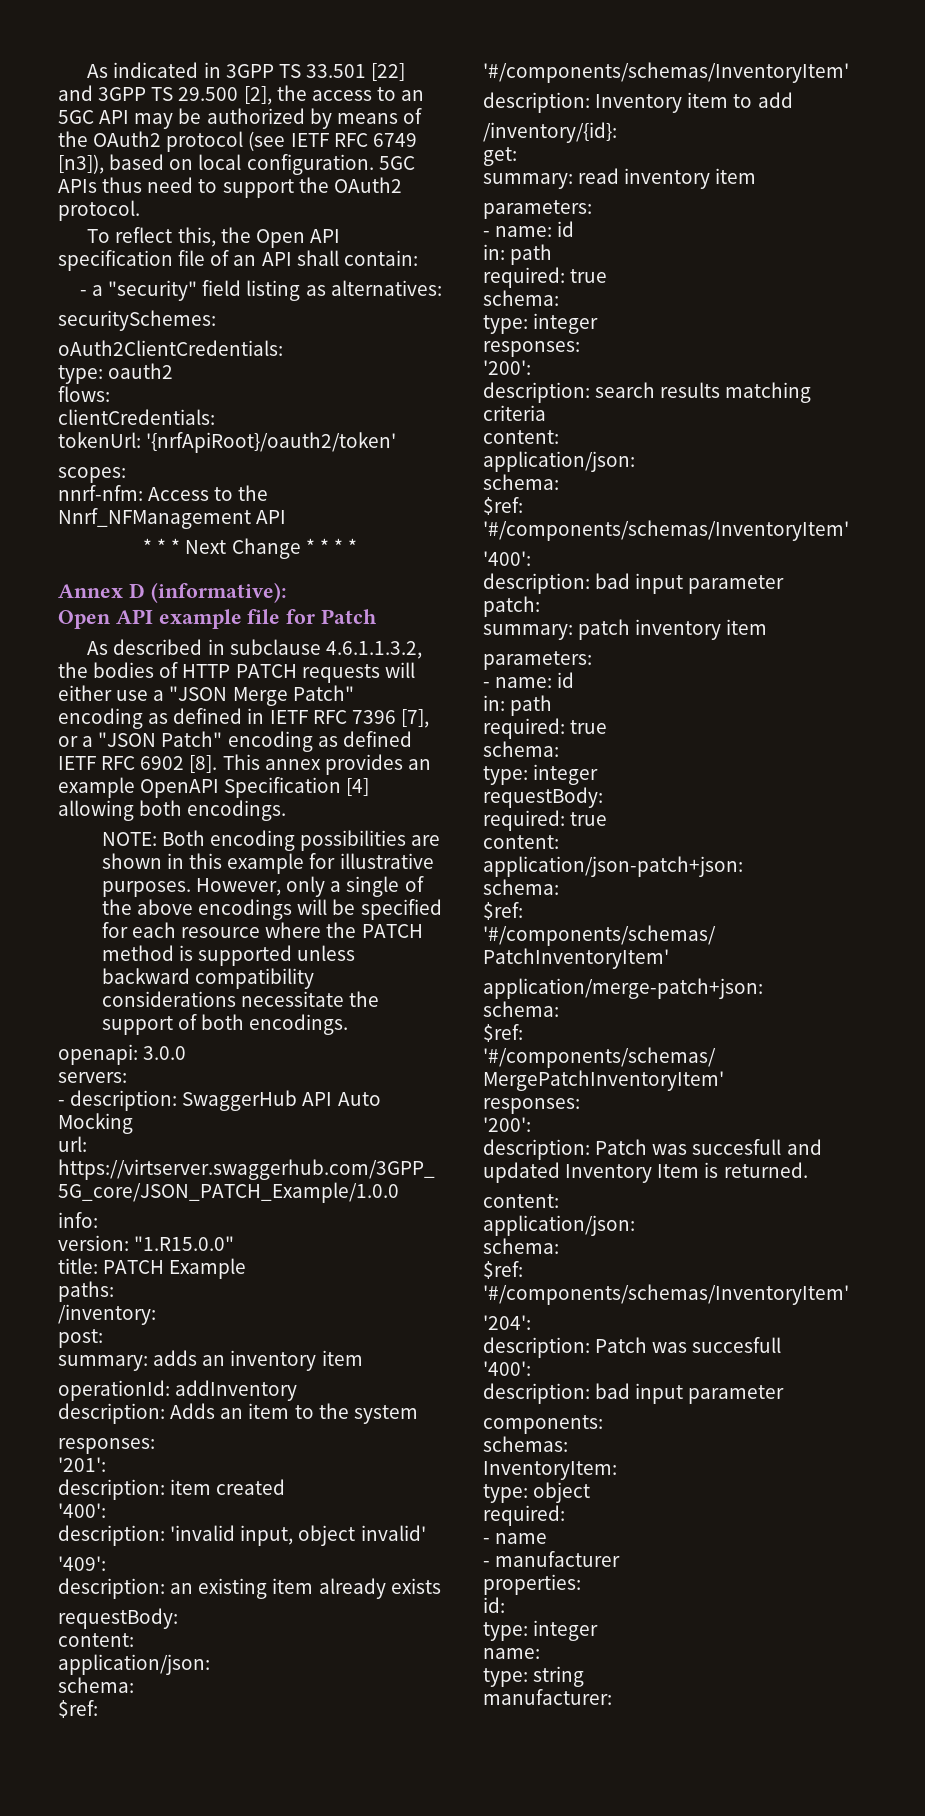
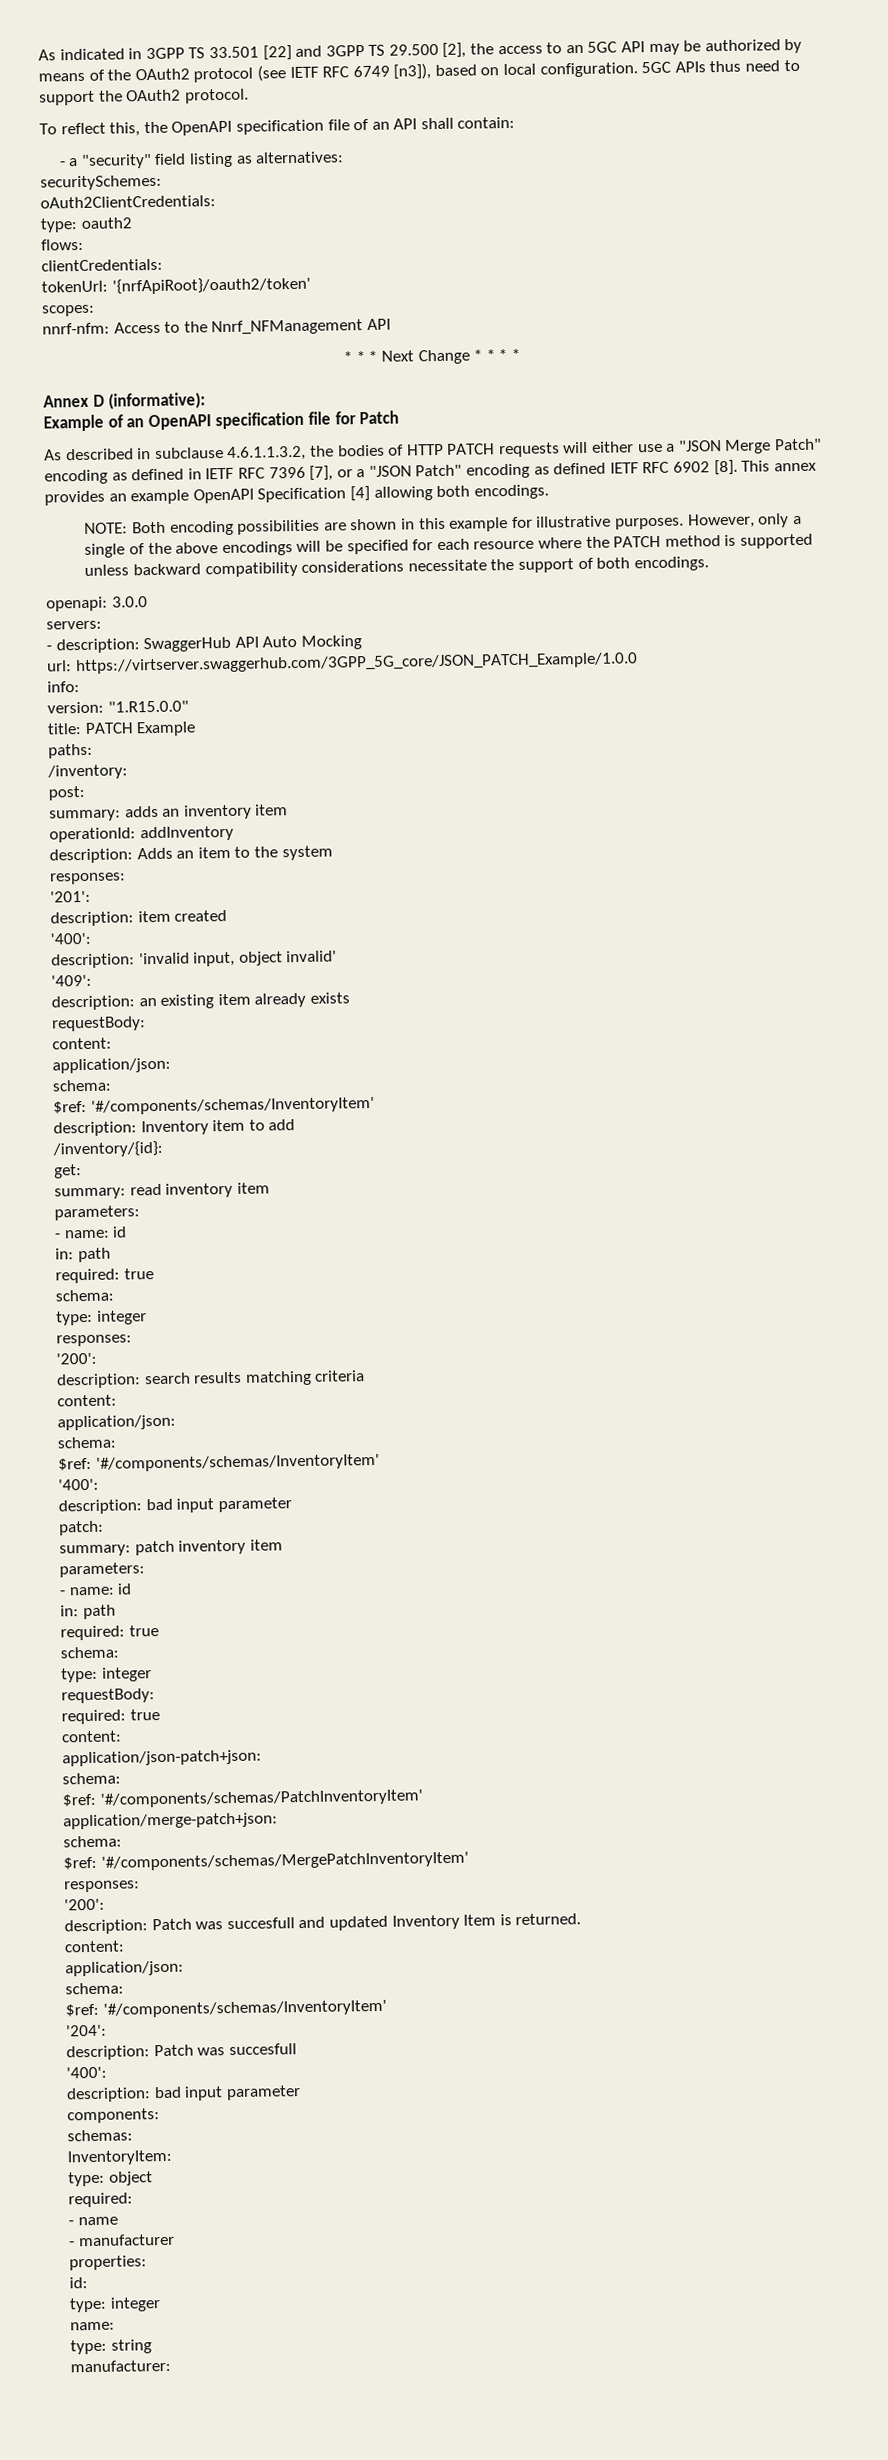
- To reflect this, the Open API specification file of an API shall contain:
+ To reflect this, the OpenAPI specification file of an API shall contain:
- Open API example file for Patch
+ Example of an OpenAPI specification file for Patch

